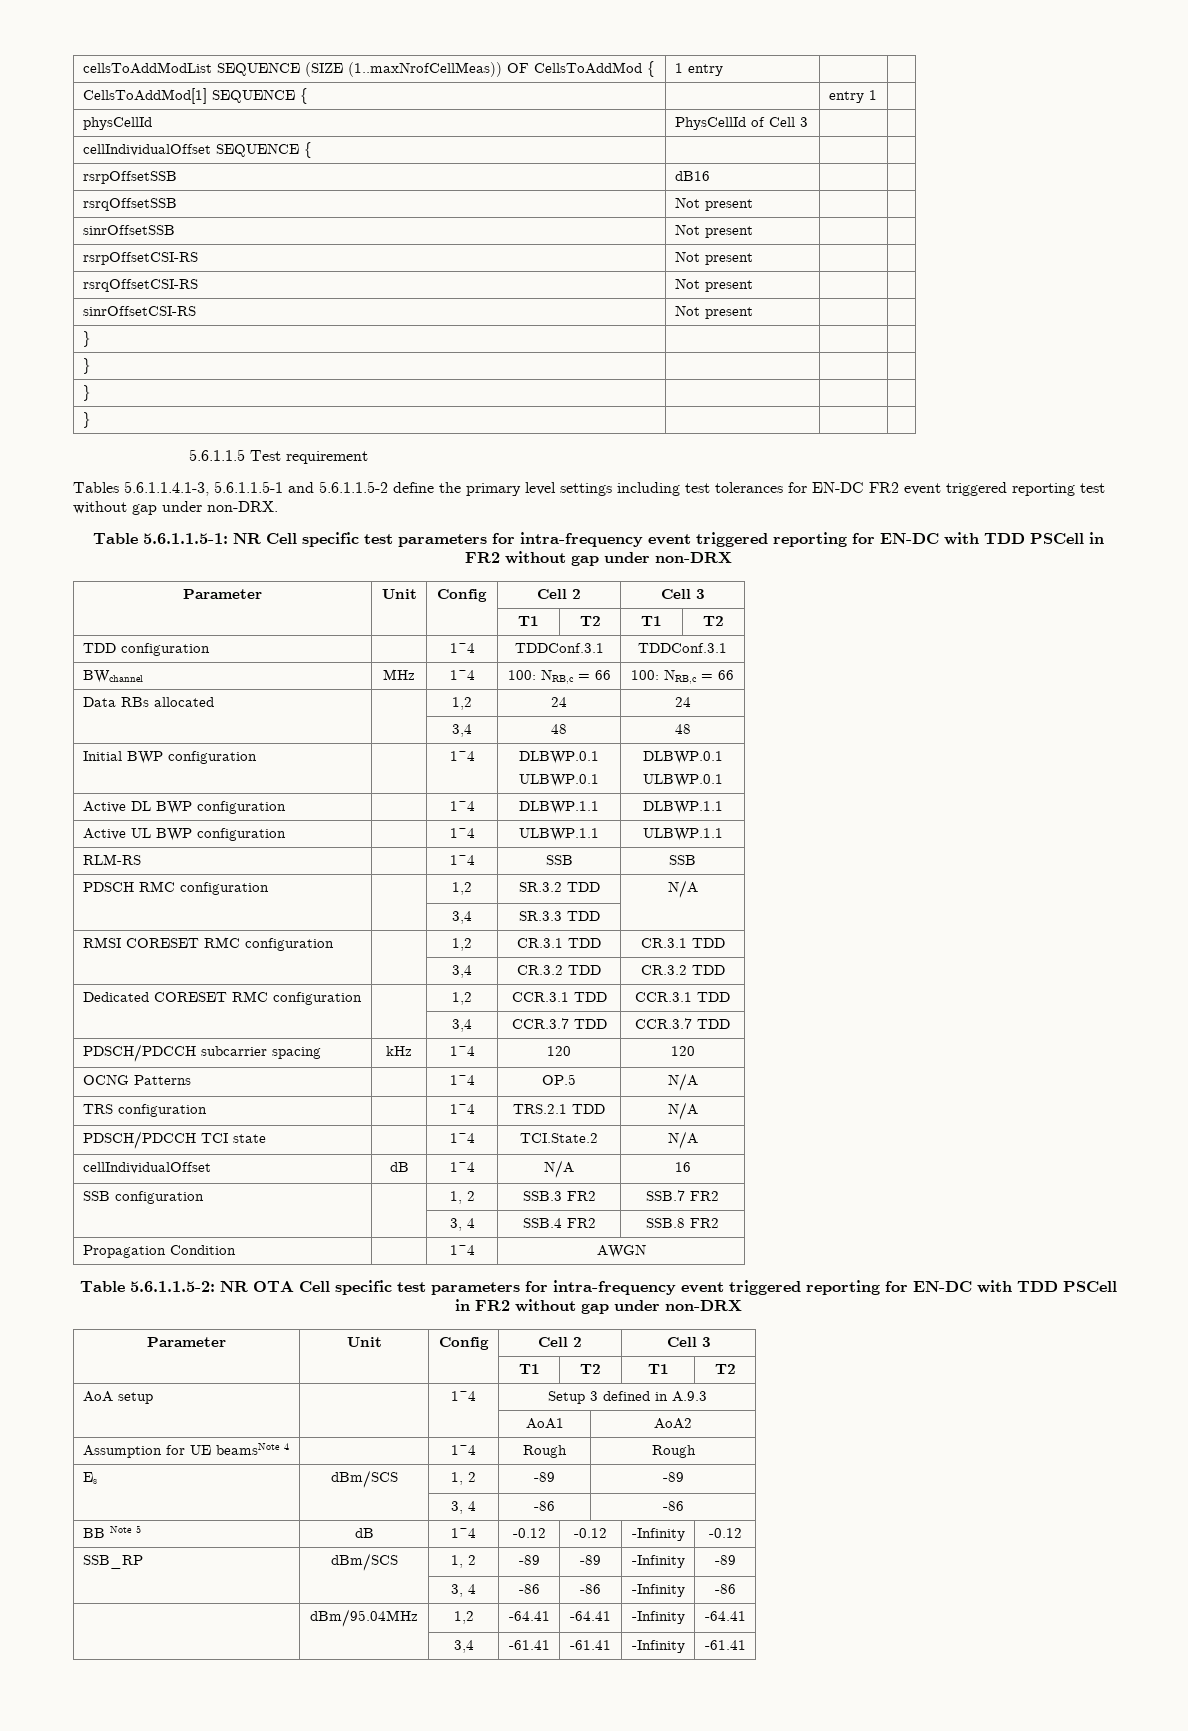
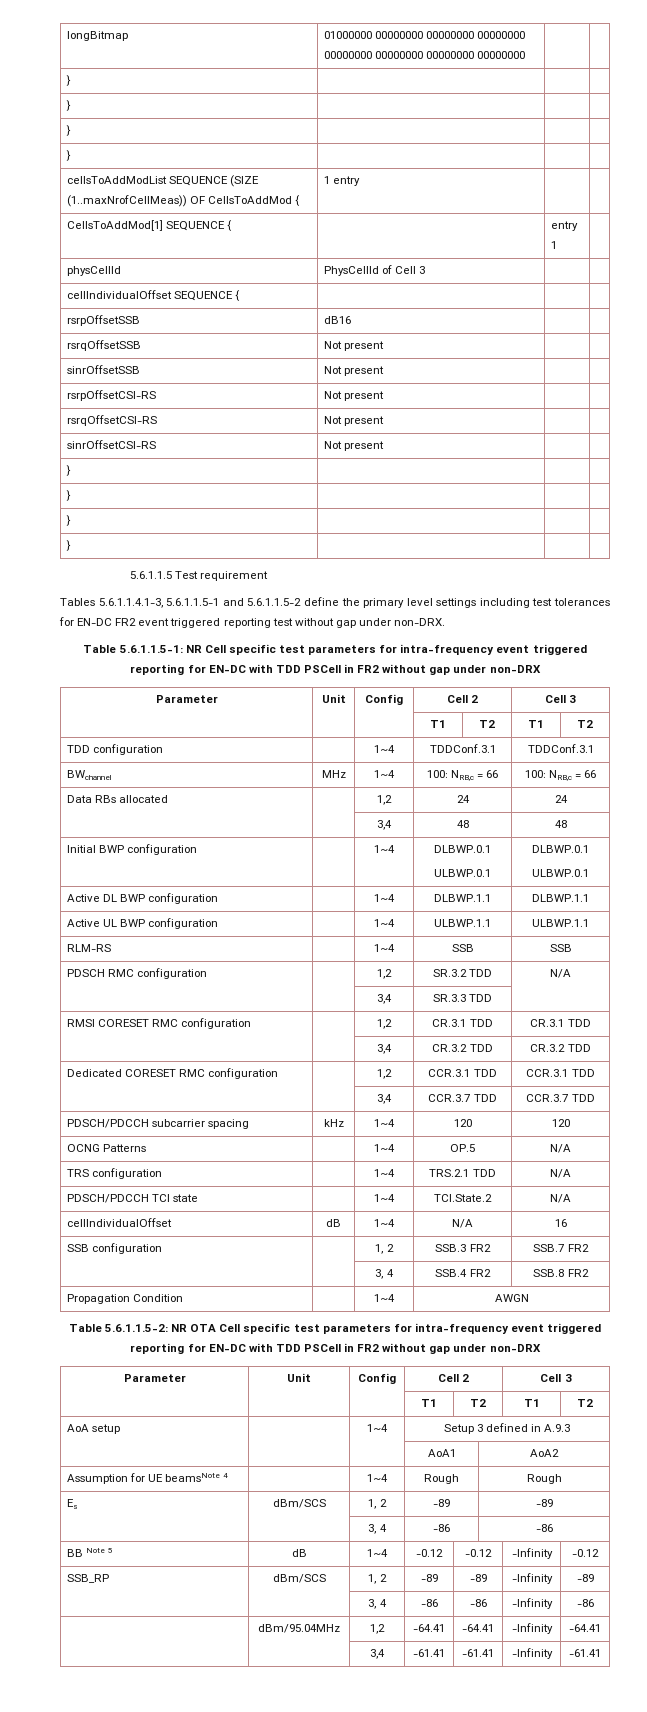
+ longBitmap | 01000000 00000000 00000000 00000000 00000000 00000000 00000000 00000000 | |
+ } | | |
+ } | | |
+ } | | |
+ } | | |

